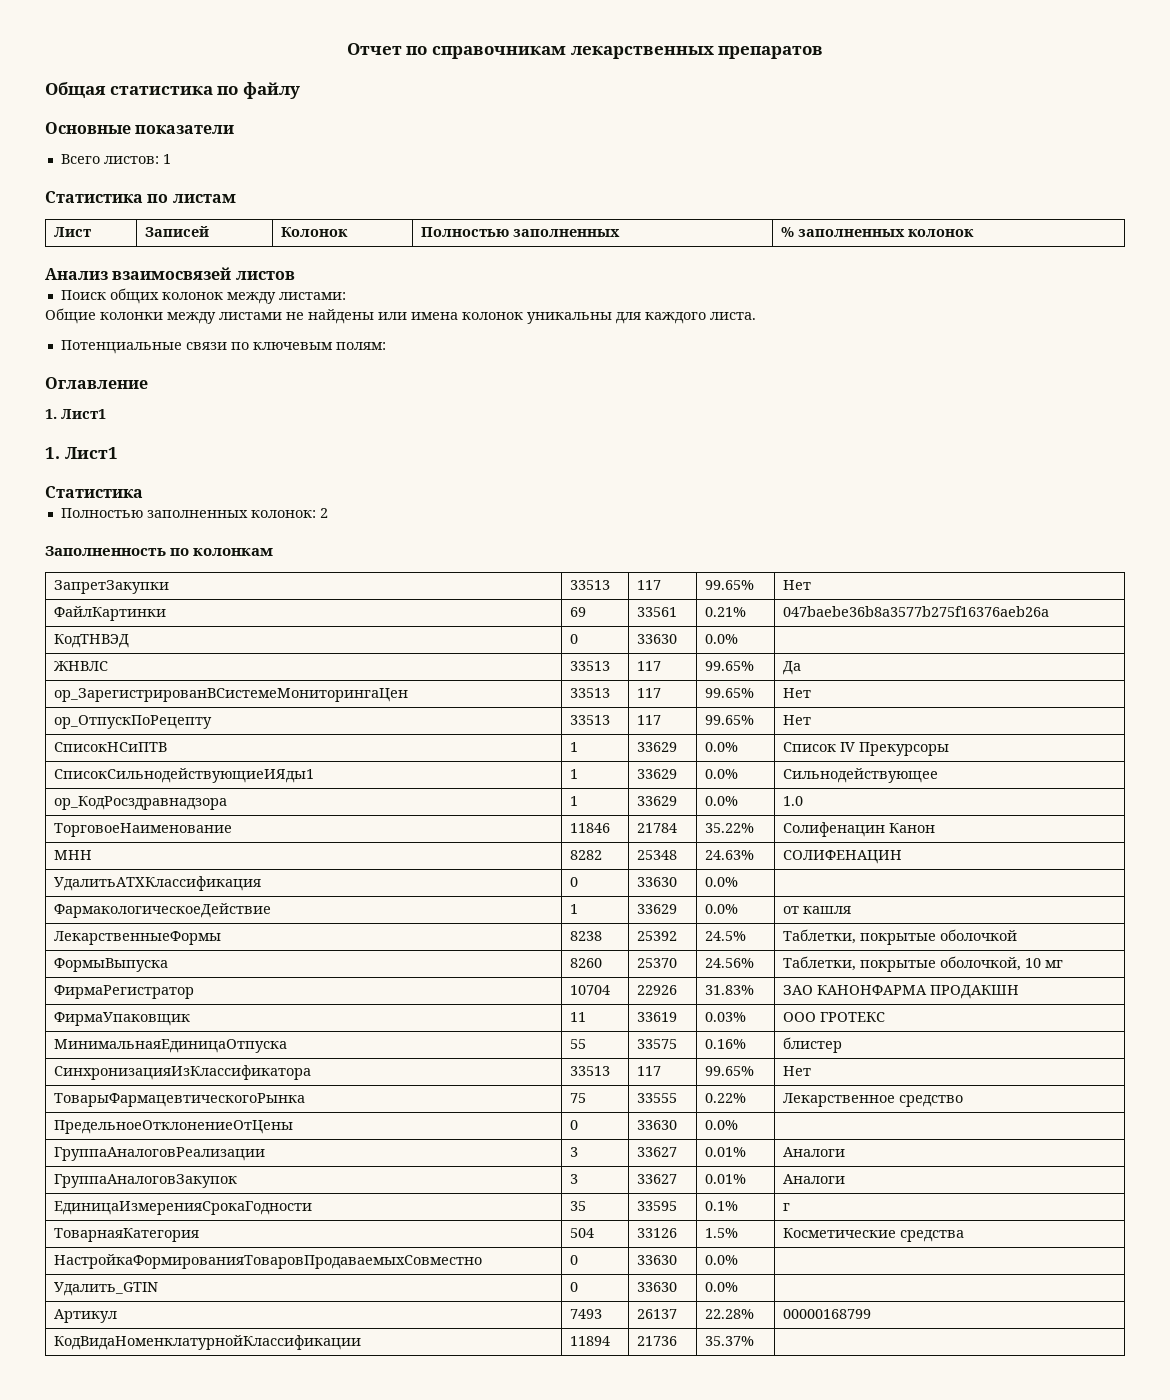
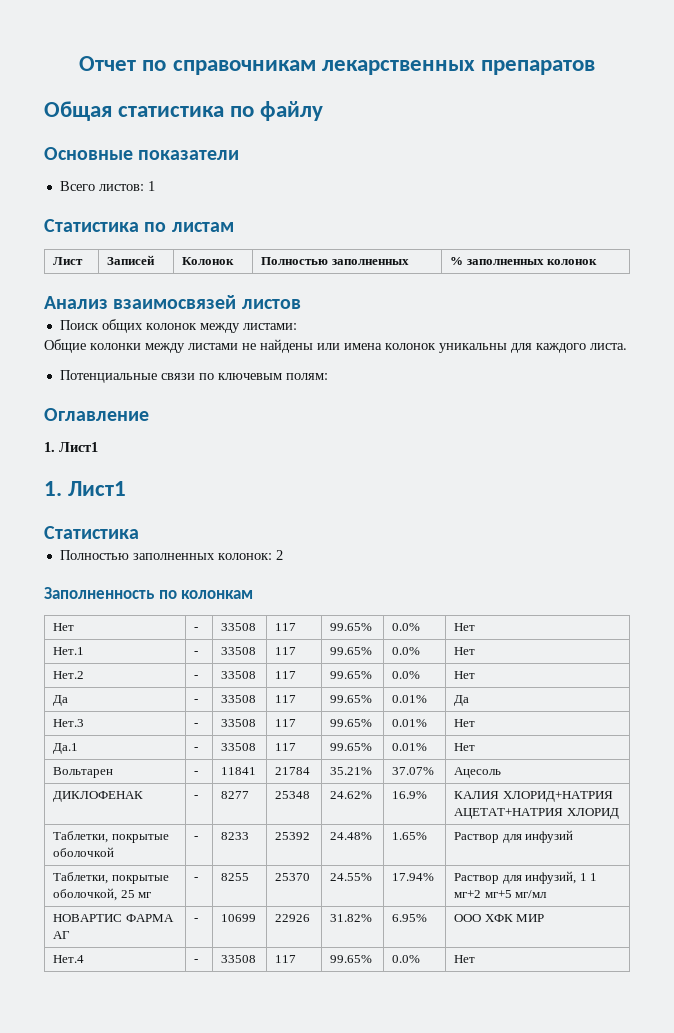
- ЗапретЗакупки | 33513 | 117 | 99.65% | Нет
- ФайлКартинки | 69 | 33561 | 0.21% | 047baebe36b8a3577b275f16376aeb26a
- КодТНВЭД | 0 | 33630 | 0.0% |
- ЖНВЛС | 33513 | 117 | 99.65% | Да
- ор_ЗарегистрированВСистемеМониторингаЦен | 33513 | 117 | 99.65% | Нет
- ор_ОтпускПоРецепту | 33513 | 117 | 99.65% | Нет
- СписокНСиПТВ | 1 | 33629 | 0.0% | Список IV Прекурсоры
- СписокСильнодействующиеИЯды1 | 1 | 33629 | 0.0% | Сильнодействующее
- ор_КодРосздравнадзора | 1 | 33629 | 0.0% | 1.0
- ТорговоеНаименование | 11846 | 21784 | 35.22% | Солифенацин Канон
- МНН | 8282 | 25348 | 24.63% | СОЛИФЕНАЦИН
- УдалитьАТХКлассификация | 0 | 33630 | 0.0% |
- ФармакологическоеДействие | 1 | 33629 | 0.0% | от кашля
- ЛекарственныеФормы | 8238 | 25392 | 24.5% | Таблетки, покрытые оболочкой
- ФормыВыпуска | 8260 | 25370 | 24.56% | Таблетки, покрытые оболочкой, 10 мг
- ФирмаРегистратор | 10704 | 22926 | 31.83% | ЗАО КАНОНФАРМА ПРОДАКШН
- ФирмаУпаковщик | 11 | 33619 | 0.03% | ООО ГРОТЕКС
- МинимальнаяЕдиницаОтпуска | 55 | 33575 | 0.16% | блистер
- СинхронизацияИзКлассификатора | 33513 | 117 | 99.65% | Нет
- ТоварыФармацевтическогоРынка | 75 | 33555 | 0.22% | Лекарственное средство
- ПредельноеОтклонениеОтЦены | 0 | 33630 | 0.0% |
- ГруппаАналоговРеализации | 3 | 33627 | 0.01% | Аналоги
- ГруппаАналоговЗакупок | 3 | 33627 | 0.01% | Аналоги
- ЕдиницаИзмеренияСрокаГодности | 35 | 33595 | 0.1% | г
- ТоварнаяКатегория | 504 | 33126 | 1.5% | Косметические средства
- НастройкаФормированияТоваровПродаваемыхСовместно | 0 | 33630 | 0.0% |
- Удалить_GTIN | 0 | 33630 | 0.0% |
- Артикул | 7493 | 26137 | 22.28% | 00000168799
- КодВидаНоменклатурнойКлассификации | 11894 | 21736 | 35.37% |
+ Нет | - | 33508 | 117 | 99.65% | 0.0% | Нет
+ Нет.1 | - | 33508 | 117 | 99.65% | 0.0% | Нет
+ Нет.2 | - | 33508 | 117 | 99.65% | 0.0% | Нет
+ Да | - | 33508 | 117 | 99.65% | 0.01% | Да
+ Нет.3 | - | 33508 | 117 | 99.65% | 0.01% | Нет
+ Да.1 | - | 33508 | 117 | 99.65% | 0.01% | Нет
+ Вольтарен | - | 11841 | 21784 | 35.21% | 37.07% | Ацесоль
+ ДИКЛОФЕНАК | - | 8277 | 25348 | 24.62% | 16.9% | КАЛИЯ ХЛОРИД+НАТРИЯ АЦЕТАТ+НАТРИЯ ХЛОРИД
+ Таблетки, покрытые оболочкой | - | 8233 | 25392 | 24.48% | 1.65% | Раствор для инфузий
+ Таблетки, покрытые оболочкой, 25 мг | - | 8255 | 25370 | 24.55% | 17.94% | Раствор для инфузий, 1 1 мг+2 мг+5 мг/мл
+ НОВАРТИС ФАРМА АГ | - | 10699 | 22926 | 31.82% | 6.95% | ООО ХФК МИР
+ Нет.4 | - | 33508 | 117 | 99.65% | 0.0% | Нет

